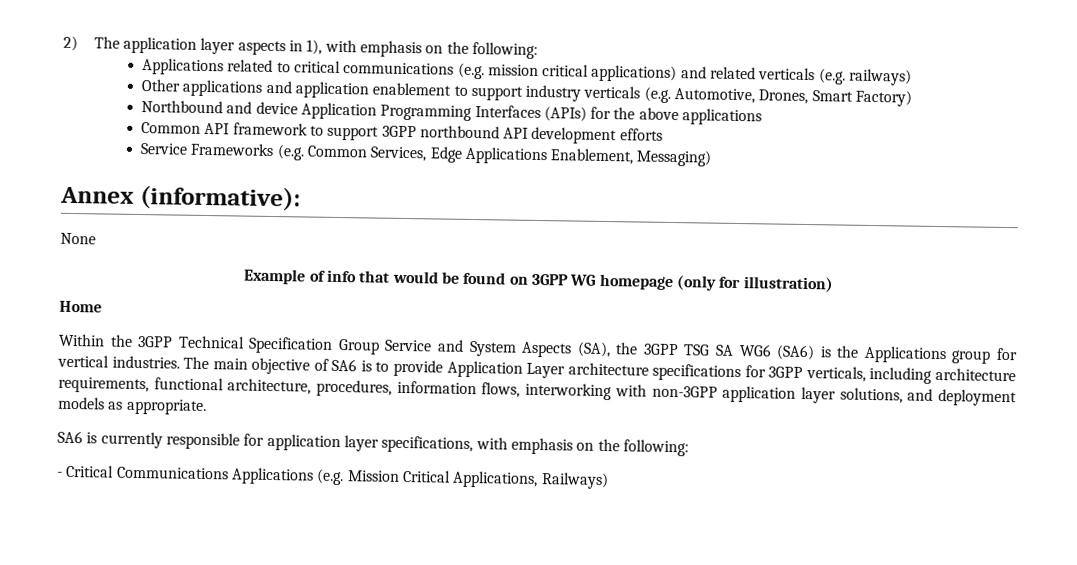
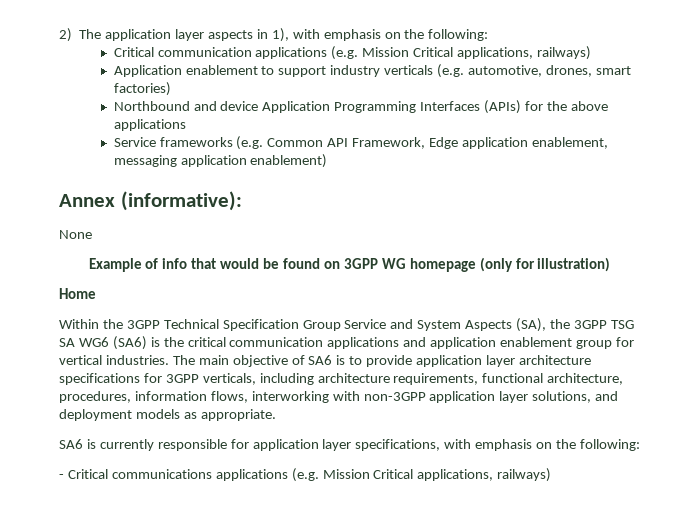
- Applications related to critical communications (e.g. mission critical applications) and related verticals (e.g. railways)
- Other applications and application enablement to support industry verticals (e.g. Automotive, Drones, Smart Factory)
+ Critical communication applications (e.g. Mission Critical applications, railways)
+ Application enablement to support industry verticals (e.g. automotive, drones, smart factories)
- Common API framework to support 3GPP northbound API development efforts
- Service Frameworks (e.g. Common Services, Edge Applications Enablement, Messaging)
+ Service frameworks (e.g. Common API Framework, Edge application enablement, messaging application enablement)
- Within the 3GPP Technical Specification Group Service and System Aspects (SA), the 3GPP TSG SA WG6 (SA6) is the Applications group for vertical industries.
+ Within the 3GPP Technical Specification Group Service and System Aspects (SA), the 3GPP TSG SA WG6 (SA6) is the critical communication applications and application enablement group for vertical industries.
- The main objective of SA6 is to provide Application Layer architecture specifications for 3GPP verticals, including architecture requirements, functional architecture, procedures, information flows, interworking with non-3GPP application layer solutions, and deployment models as appropriate.
+ The main objective of SA6 is to provide application layer architecture specifications for 3GPP verticals, including architecture requirements, functional architecture, procedures, information flows, interworking with non-3GPP application layer solutions, and deployment models as appropriate.
- - Critical Communications Applications (e.g. Mission Critical Applications, Railways)
+ - Critical communications applications (e.g. Mission Critical applications, railways)

